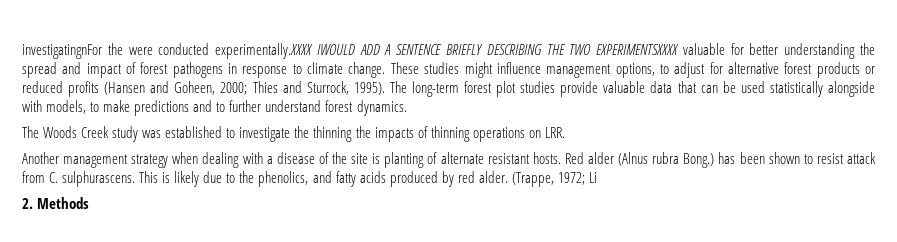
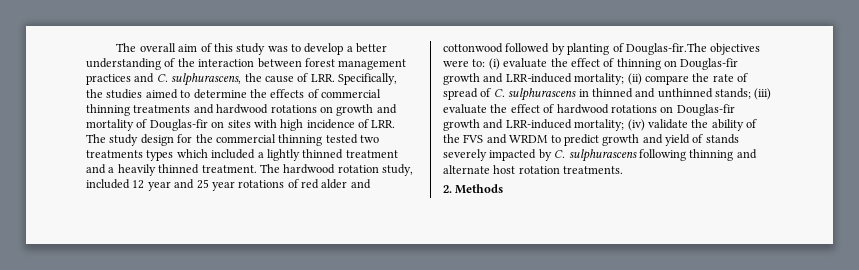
- investigatingnFor the were conducted experimentally.XXXX IWOULD ADD A SENTENCE BRIEFLY DESCRIBING THE TWO EXPERIMENTSXXXX valuable for better understanding the spread and impact of forest pathogens in response to climate change. These studies might influence management options, to adjust for alternative forest products or reduced profits (Hansen and Goheen, 2000; Thies and Sturrock, 1995). The long-term forest plot studies provide valuable data that can be used statistically alongside with models, to make predictions and to further understand forest dynamics.
- The Woods Creek study was established to investigate the thinning the impacts of thinning operations on LRR.
- Another management strategy when dealing with a disease of the site is planting of alternate resistant hosts. Red alder (Alnus rubra Bong.) has been shown to resist attack from C. sulphurascens. This is likely due to the phenolics, and fatty acids produced by red alder. (Trappe, 1972; Li
+ The overall aim of this study was to develop a better understanding of the interaction between forest management practices and C. sulphurascens, the cause of LRR. Specifically, the studies aimed to determine the effects of commercial thinning treatments and hardwood rotations on growth and mortality of Douglas-fir on sites with high incidence of LRR. The study design for the commercial thinning tested two treatments types which included a lightly thinned treatment and a heavily thinned treatment. The hardwood rotation study, included 12 year and 25 year rotations of red alder and cottonwood followed by planting of Douglas-fir.The objectives were to: (i) evaluate the effect of thinning on Douglas-fir growth and LRR-induced mortality; (ii) compare the rate of spread of C. sulphurascens in thinned and unthinned stands; (iii) evaluate the effect of hardwood rotations on Douglas-fir growth and LRR-induced mortality; (iv) validate the ability of the FVS and WRDM to predict growth and yield of stands severely impacted by C. sulphurascens following thinning and alternate host rotation treatments.

